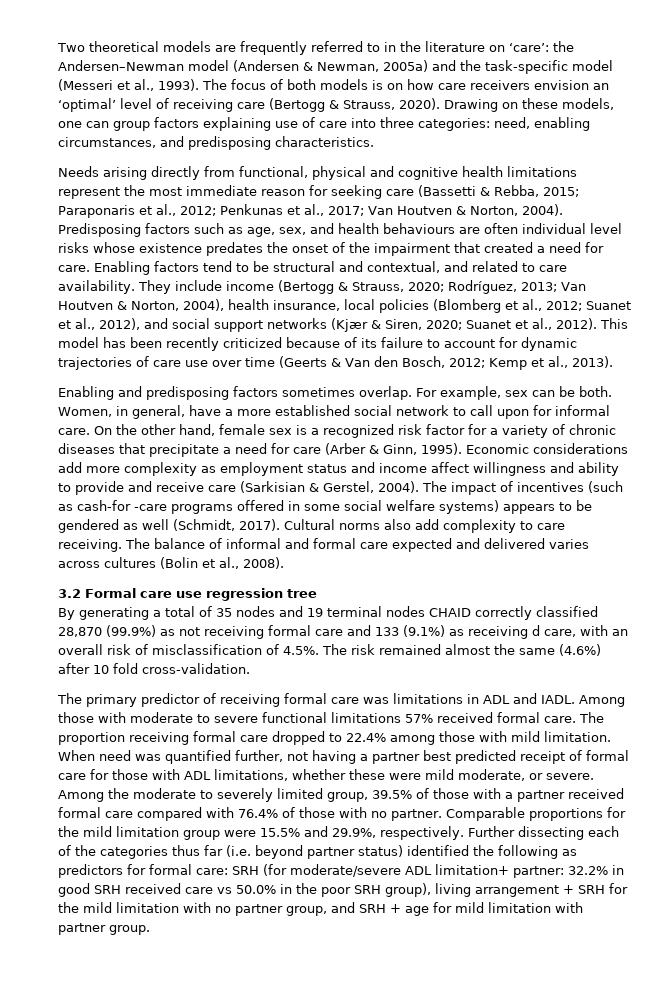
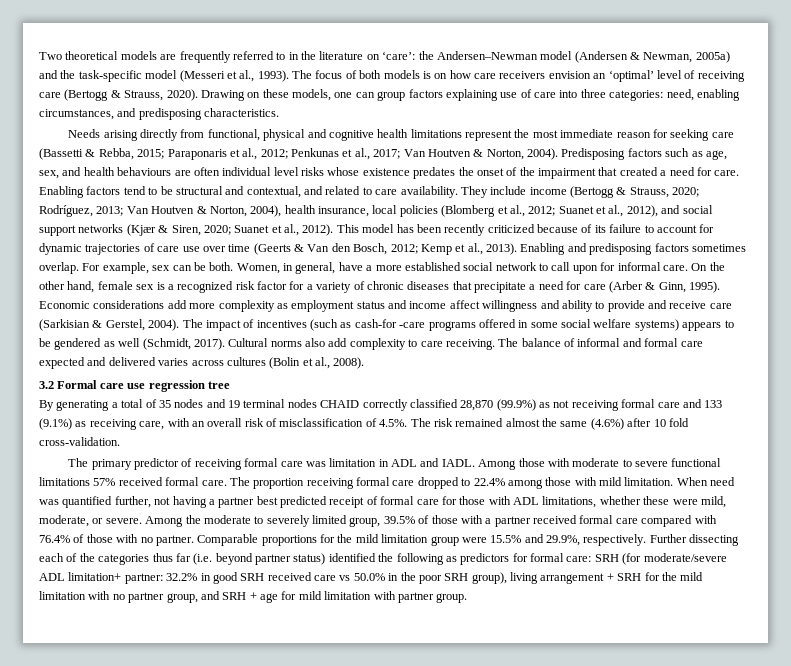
- This model has been recently criticized because of its failure to account for dynamic trajectories of care use over time (Geerts & Van den Bosch, 2012; Kemp et al., 2013).
- Enabling and predisposing factors sometimes overlap.
+ This model has been recently criticized because of its failure to account for dynamic trajectories of care use over time (Geerts & Van den Bosch, 2012; Kemp et al., 2013). Enabling and predisposing factors sometimes overlap.
- By generating a total of 35 nodes and 19 terminal nodes CHAID correctly classified 28,870 (99.9%) as not receiving formal care and 133 (9.1%) as receiving d care, with an overall risk of misclassification of 4.5%. The risk remained almost the same (4.6%) after 10 fold cross-validation.
+ By generating a total of 35 nodes and 19 terminal nodes CHAID correctly classified 28,870 (99.9%) as not receiving formal care and 133 (9.1%) as receiving care, with an overall risk of misclassification of 4.5%. The risk remained almost the same (4.6%) after 10 fold cross-validation.
- The primary predictor of receiving formal care was limitations in ADL and IADL.
+ The primary predictor of receiving formal care was limitation in ADL and IADL.
- When need was quantified further, not having a partner best predicted receipt of formal care for those with ADL limitations, whether these were mild moderate, or severe.
+ When need was quantified further, not having a partner best predicted receipt of formal care for those with ADL limitations, whether these were mild, moderate, or severe.

